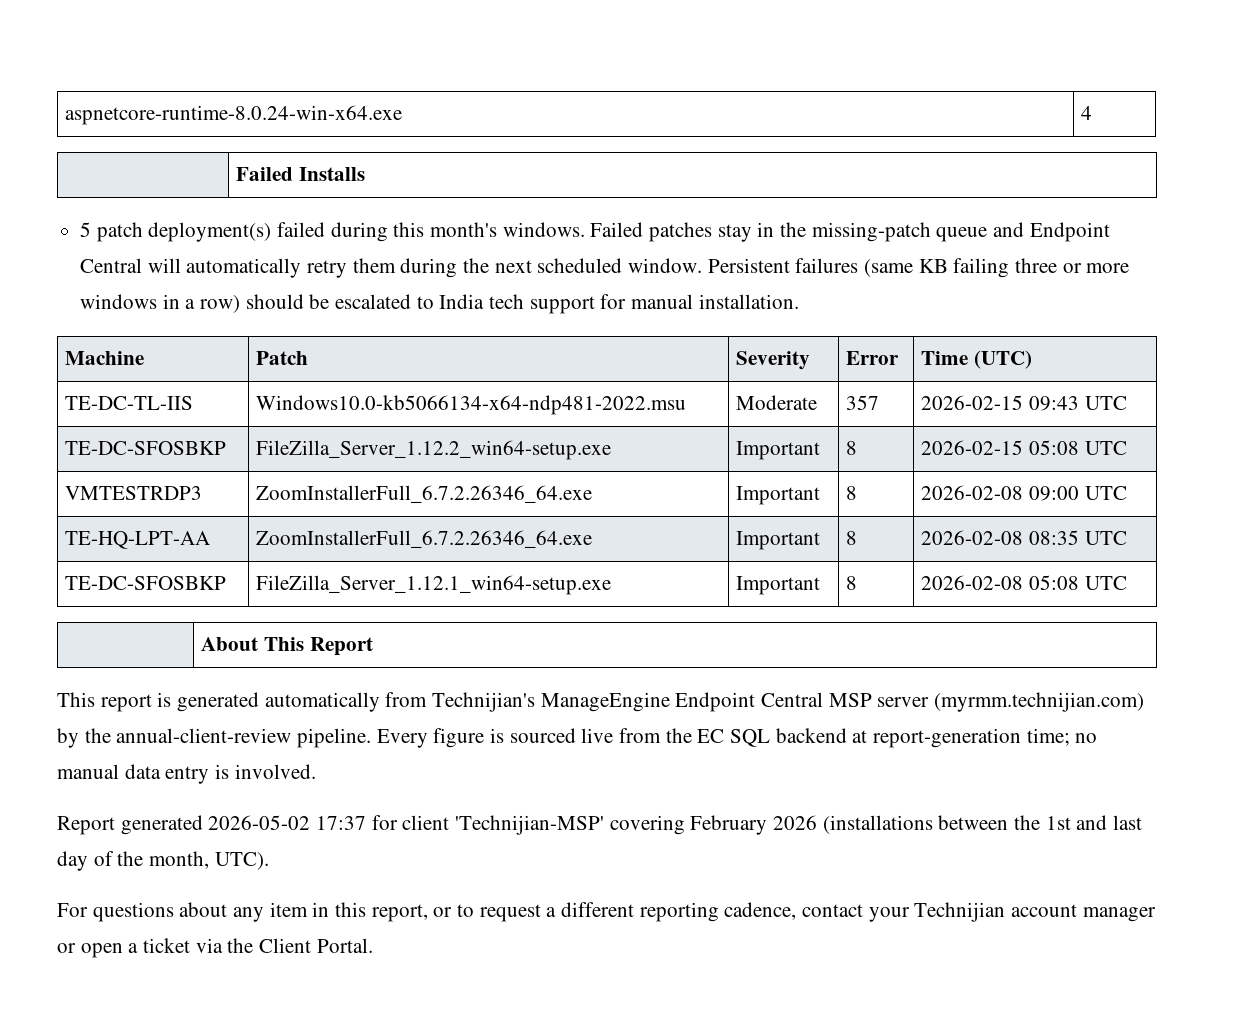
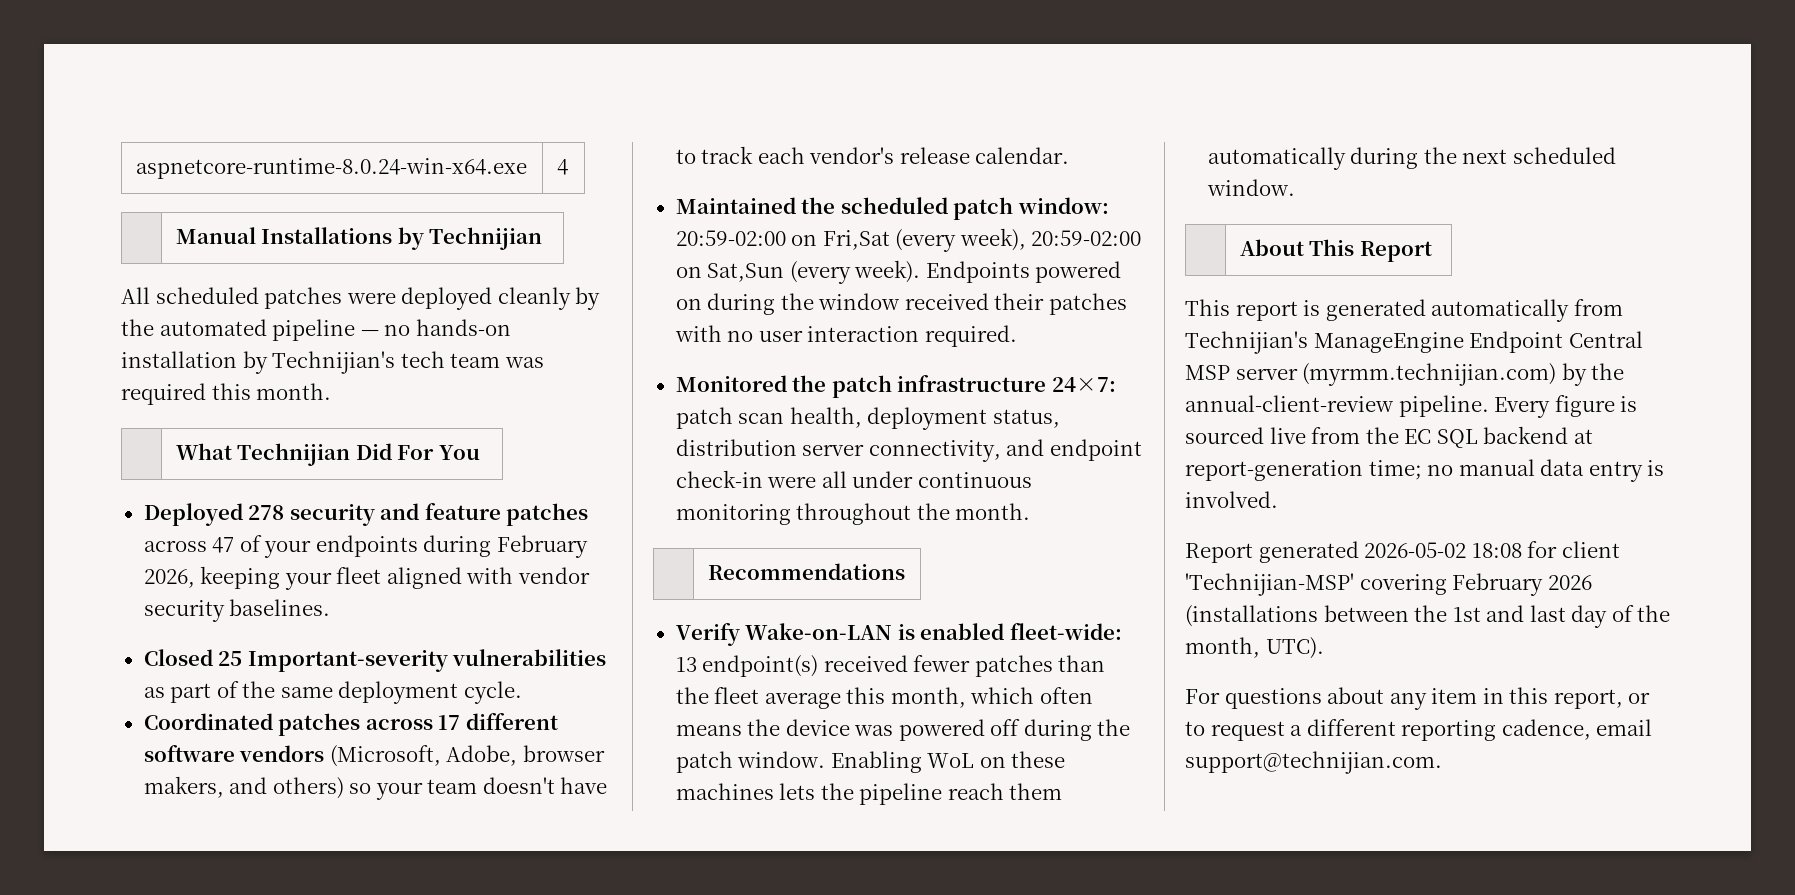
- | Failed Installs
- 5 patch deployment(s) failed during this month's windows. Failed patches stay in the missing-patch queue and Endpoint Central will automatically retry them during the next scheduled window. Persistent failures (same KB failing three or more windows in a row) should be escalated to India tech support for manual installation.
- Machine | Patch | Severity | Error | Time (UTC)
- TE-DC-TL-IIS | Windows10.0-kb5066134-x64-ndp481-2022.msu | Moderate | 357 | 2026-02-15 09:43 UTC
- TE-DC-SFOSBKP | FileZilla_Server_1.12.2_win64-setup.exe | Important | 8 | 2026-02-15 05:08 UTC
- VMTESTRDP3 | ZoomInstallerFull_6.7.2.26346_64.exe | Important | 8 | 2026-02-08 09:00 UTC
- TE-HQ-LPT-AA | ZoomInstallerFull_6.7.2.26346_64.exe | Important | 8 | 2026-02-08 08:35 UTC
- TE-DC-SFOSBKP | FileZilla_Server_1.12.1_win64-setup.exe | Important | 8 | 2026-02-08 05:08 UTC
+ | Manual Installations by Technijian
+ All scheduled patches were deployed cleanly by the automated pipeline — no hands-on installation by Technijian's tech team was required this month.
+ | What Technijian Did For You
+ Deployed 278 security and feature patches across 47 of your endpoints during February 2026, keeping your fleet aligned with vendor security baselines.
+ Closed 25 Important-severity vulnerabilities as part of the same deployment cycle.
+ Coordinated patches across 17 different software vendors (Microsoft, Adobe, browser makers, and others) so your team doesn't have to track each vendor's release calendar.
+ Maintained the scheduled patch window: 20:59-02:00 on Fri,Sat (every week), 20:59-02:00 on Sat,Sun (every week). Endpoints powered on during the window received their patches with no user interaction required.
+ Monitored the patch infrastructure 24×7: patch scan health, deployment status, distribution server connectivity, and endpoint check-in were all under continuous monitoring throughout the month.
+ | Recommendations
+ Verify Wake-on-LAN is enabled fleet-wide: 13 endpoint(s) received fewer patches than the fleet average this month, which often means the device was powered off during the patch window. Enabling WoL on these machines lets the pipeline reach them automatically during the next scheduled window.
- Report generated 2026-05-02 17:37 for client 'Technijian-MSP' covering February 2026 (installations between the 1st and last day of the month, UTC).
+ Report generated 2026-05-02 18:08 for client 'Technijian-MSP' covering February 2026 (installations between the 1st and last day of the month, UTC).
- For questions about any item in this report, or to request a different reporting cadence, contact your Technijian account manager or open a ticket via the Client Portal.
+ For questions about any item in this report, or to request a different reporting cadence, email support@technijian.com.

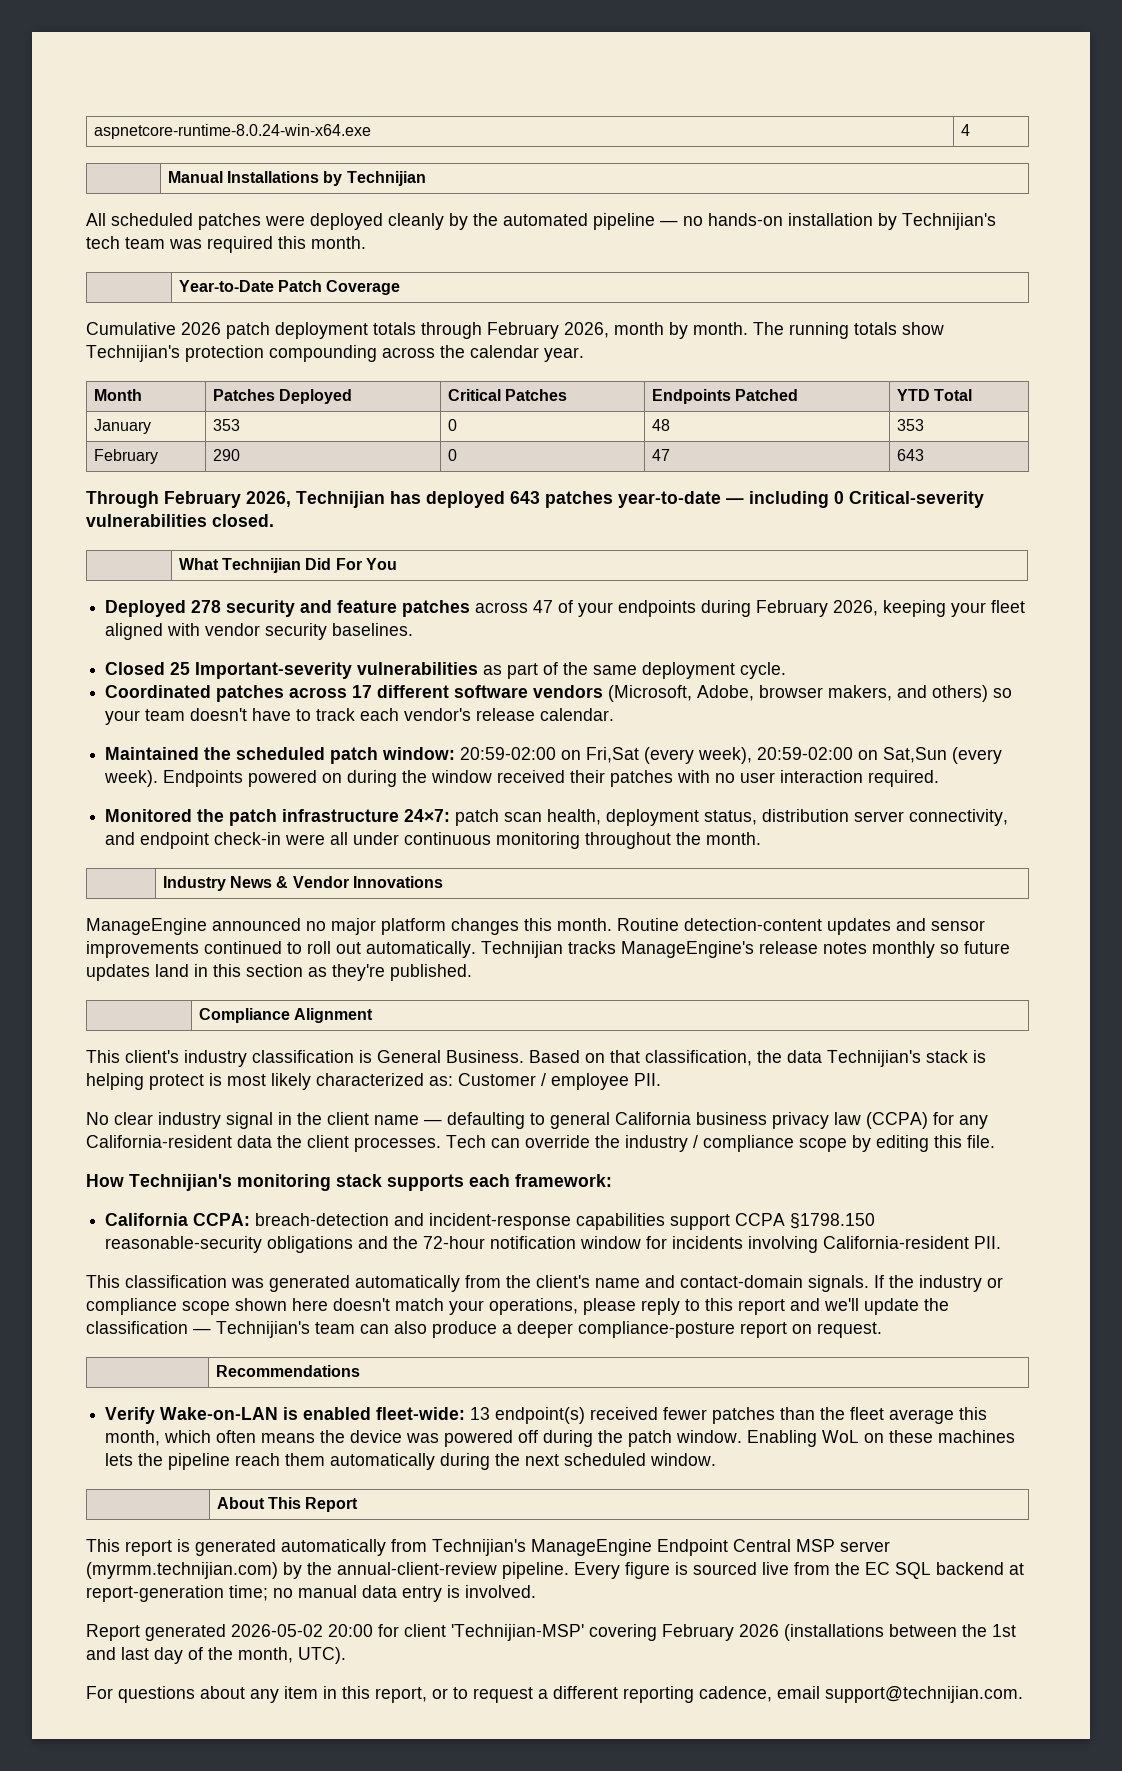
+ | Year-to-Date Patch Coverage
+ Cumulative 2026 patch deployment totals through February 2026, month by month. The running totals show Technijian's protection compounding across the calendar year.
+ Month | Patches Deployed | Critical Patches | Endpoints Patched | YTD Total
+ January | 353 | 0 | 48 | 353
+ February | 290 | 0 | 47 | 643
+ Through February 2026, Technijian has deployed 643 patches year-to-date — including 0 Critical-severity vulnerabilities closed.
+ | Industry News & Vendor Innovations
+ ManageEngine announced no major platform changes this month. Routine detection-content updates and sensor improvements continued to roll out automatically. Technijian tracks ManageEngine's release notes monthly so future updates land in this section as they're published.
+ | Compliance Alignment
+ This client's industry classification is General Business. Based on that classification, the data Technijian's stack is helping protect is most likely characterized as: Customer / employee PII.
+ No clear industry signal in the client name — defaulting to general California business privacy law (CCPA) for any California-resident data the client processes. Tech can override the industry / compliance scope by editing this file.
+ How Technijian's monitoring stack supports each framework:
+ California CCPA: breach-detection and incident-response capabilities support CCPA §1798.150 reasonable-security obligations and the 72-hour notification window for incidents involving California-resident PII.
+ This classification was generated automatically from the client's name and contact-domain signals. If the industry or compliance scope shown here doesn't match your operations, please reply to this report and we'll update the classification — Technijian's team can also produce a deeper compliance-posture report on request.
- Report generated 2026-05-02 18:08 for client 'Technijian-MSP' covering February 2026 (installations between the 1st and last day of the month, UTC).
+ Report generated 2026-05-02 20:00 for client 'Technijian-MSP' covering February 2026 (installations between the 1st and last day of the month, UTC).

